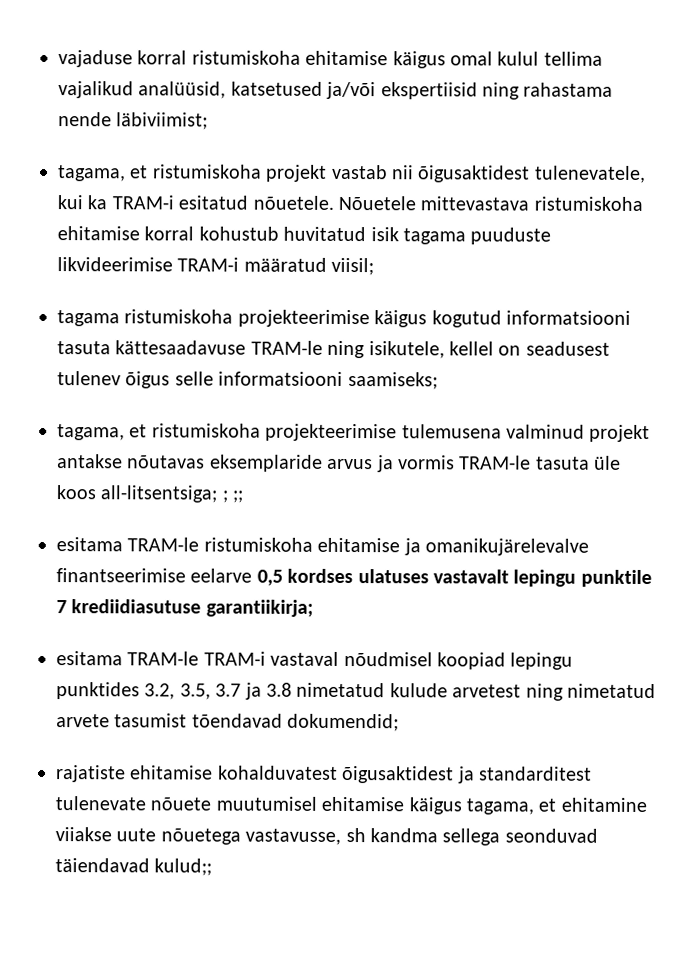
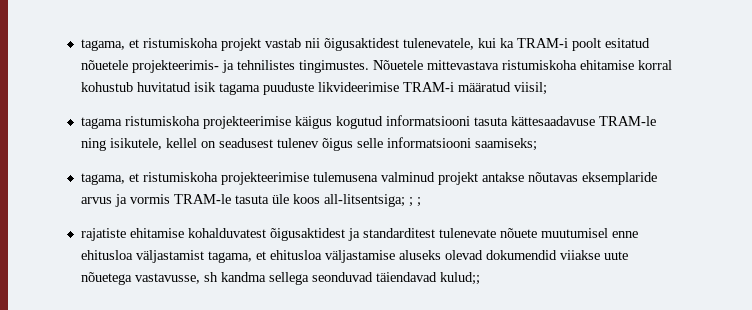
- vajaduse korral ristumiskoha ehitamise käigus omal kulul tellima vajalikud analüüsid, katsetused ja/või ekspertiisid ning rahastama nende läbiviimist;
- tagama, et ristumiskoha projekt vastab nii õigusaktidest tulenevatele, kui ka TRAM-i esitatud nõuetele.
+ tagama, et ristumiskoha projekt vastab nii õigusaktidest tulenevatele, kui ka TRAM-i poolt esitatud nõuetele projekteerimis- ja tehnilistes tingimustes.
- tagama, et ristumiskoha projekteerimise tulemusena valminud projekt antakse nõutavas eksemplaride arvus ja vormis TRAM-le tasuta üle koos all-litsentsiga; ; ;;
- esitama TRAM-le ristumiskoha ehitamise ja omanikujärelevalve finantseerimise eelarve 0,5 kordses ulatuses vastavalt lepingu punktile 7 krediidiasutuse garantiikirja;
- esitama TRAM-le TRAM-i vastaval nõudmisel koopiad lepingu punktides 3.2, 3.5, 3.7 ja 3.8 nimetatud kulude arvetest ning nimetatud arvete tasumist tõendavad dokumendid;
+ tagama, et ristumiskoha projekteerimise tulemusena valminud projekt antakse nõutavas eksemplaride arvus ja vormis TRAM-le tasuta üle koos all-litsentsiga; ; ;
- rajatiste ehitamise kohalduvatest õigusaktidest ja standarditest tulenevate nõuete muutumisel ehitamise käigus tagama, et ehitamine viiakse uute nõuetega vastavusse, sh kandma sellega seonduvad täiendavad kulud;;
+ rajatiste ehitamise kohalduvatest õigusaktidest ja standarditest tulenevate nõuete muutumisel enne ehitusloa väljastamist tagama, et ehitusloa väljastamise aluseks olevad dokumendid viiakse uute nõuetega vastavusse, sh kandma sellega seonduvad täiendavad kulud;;

